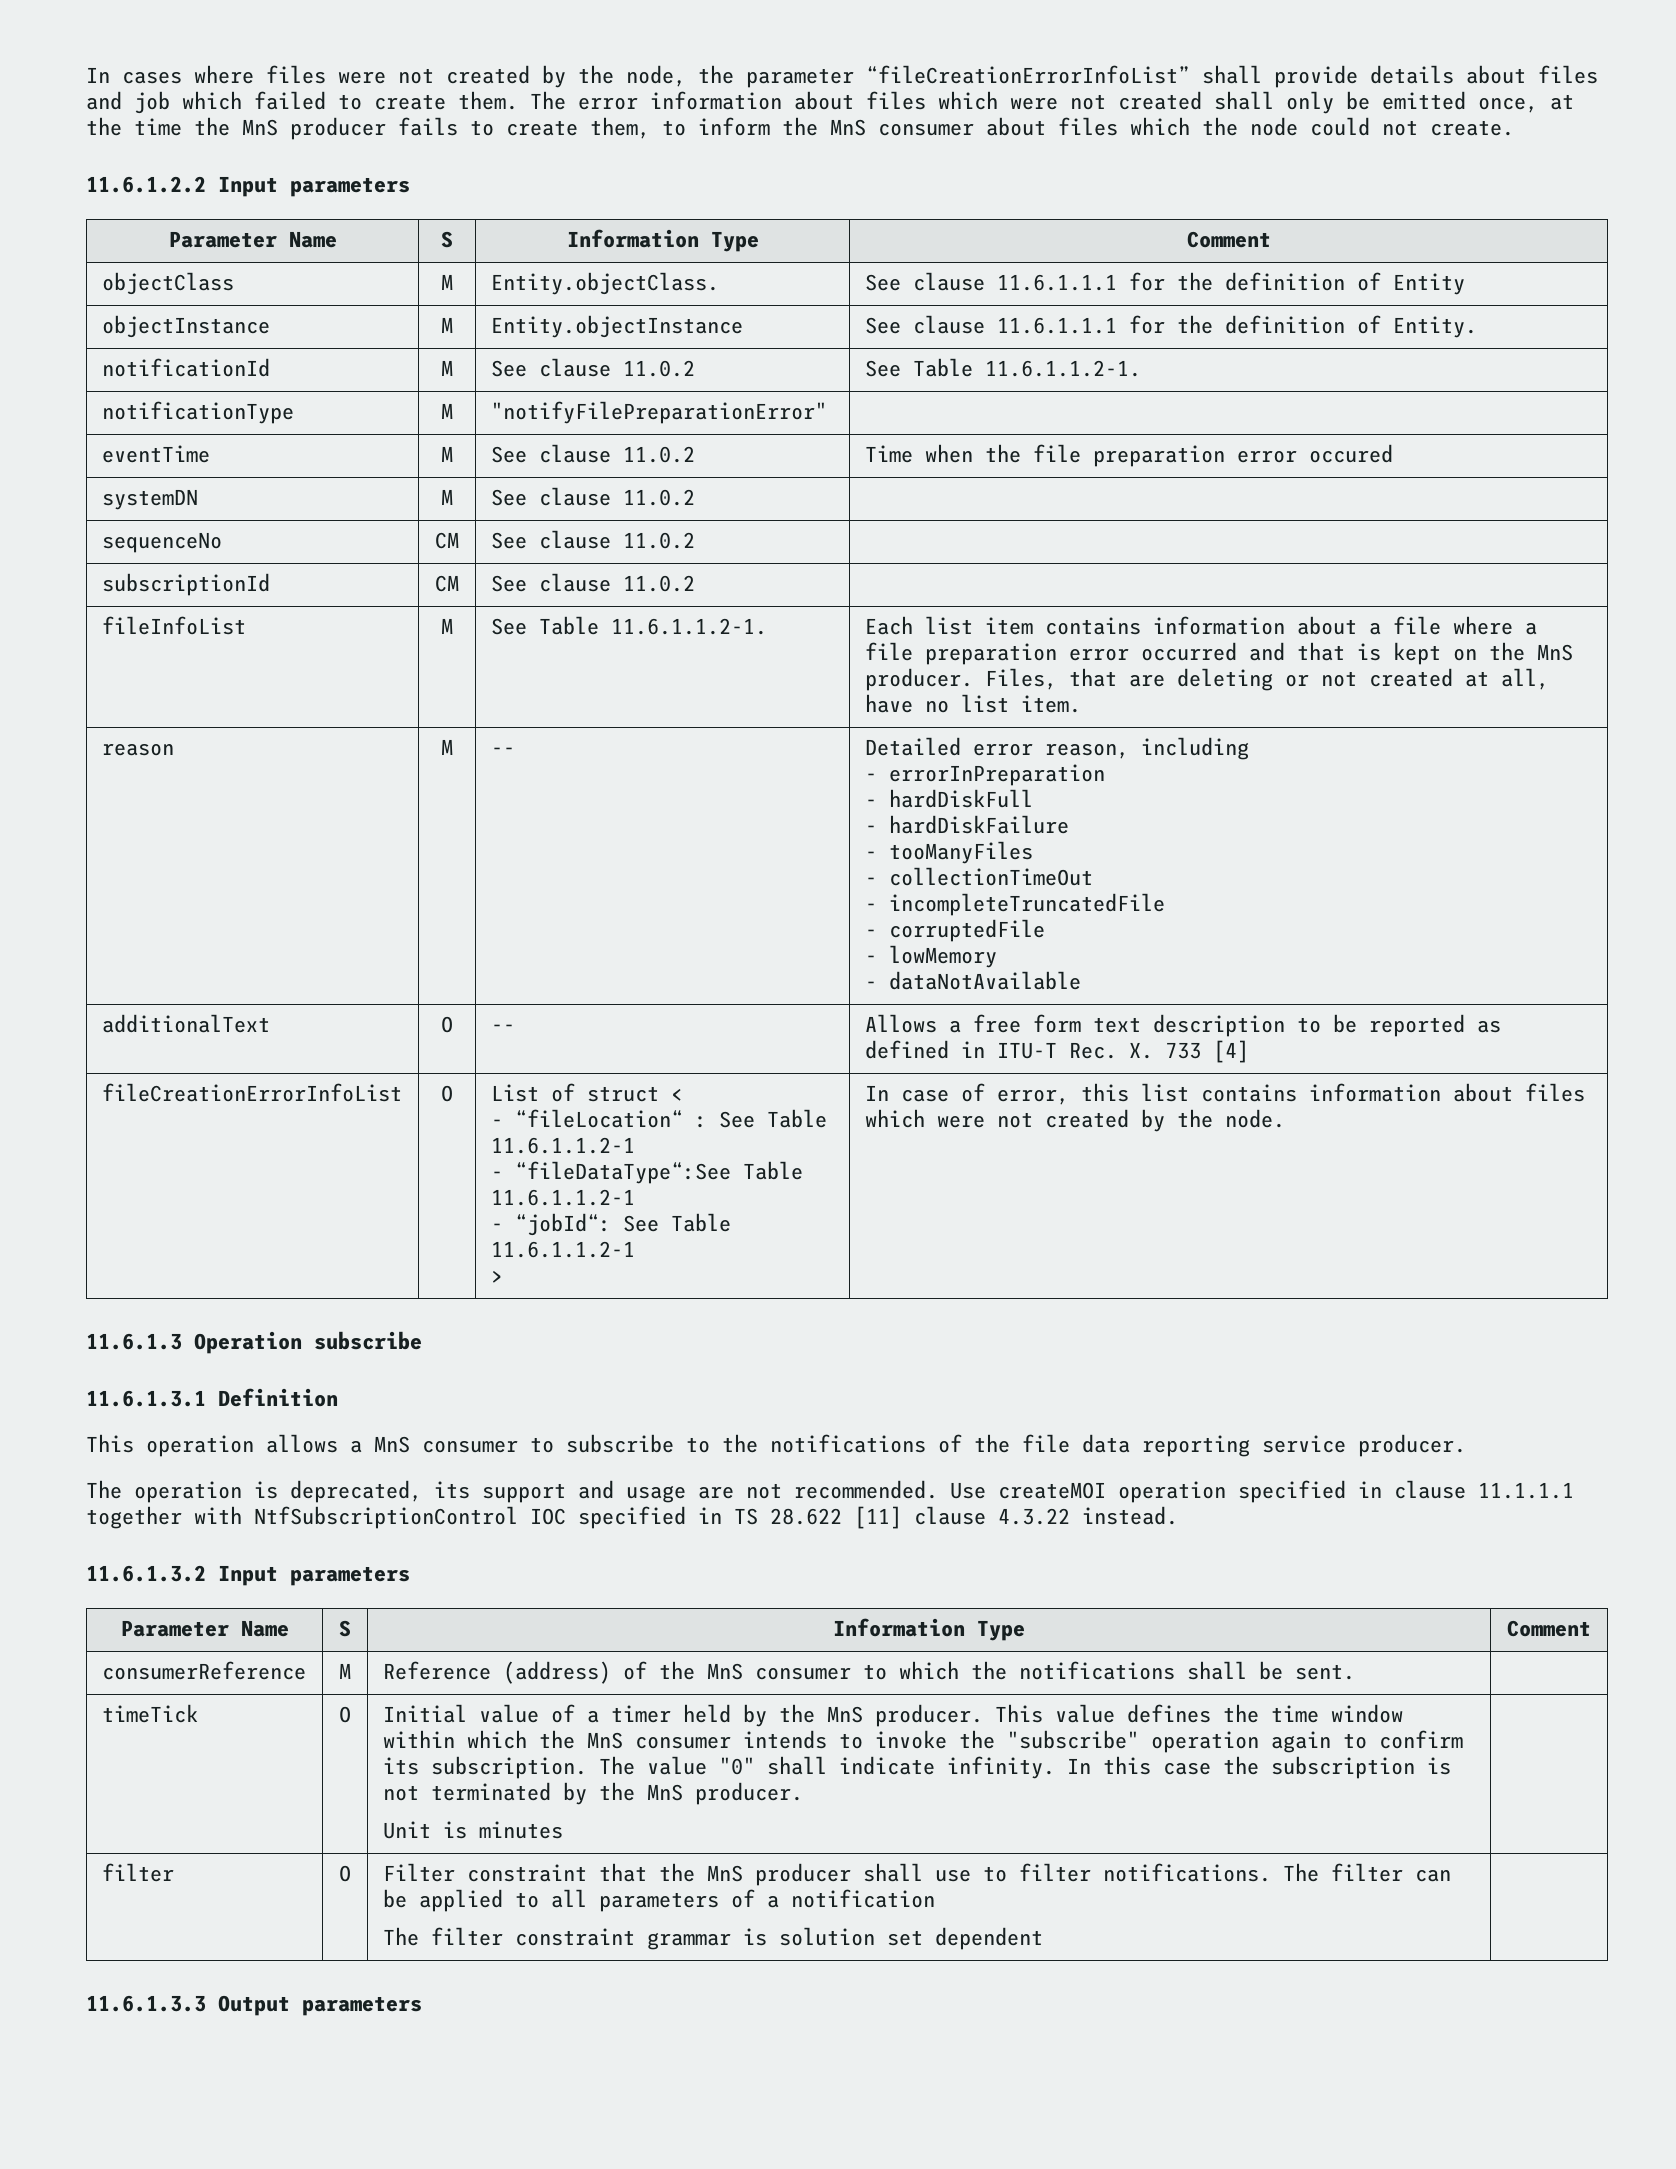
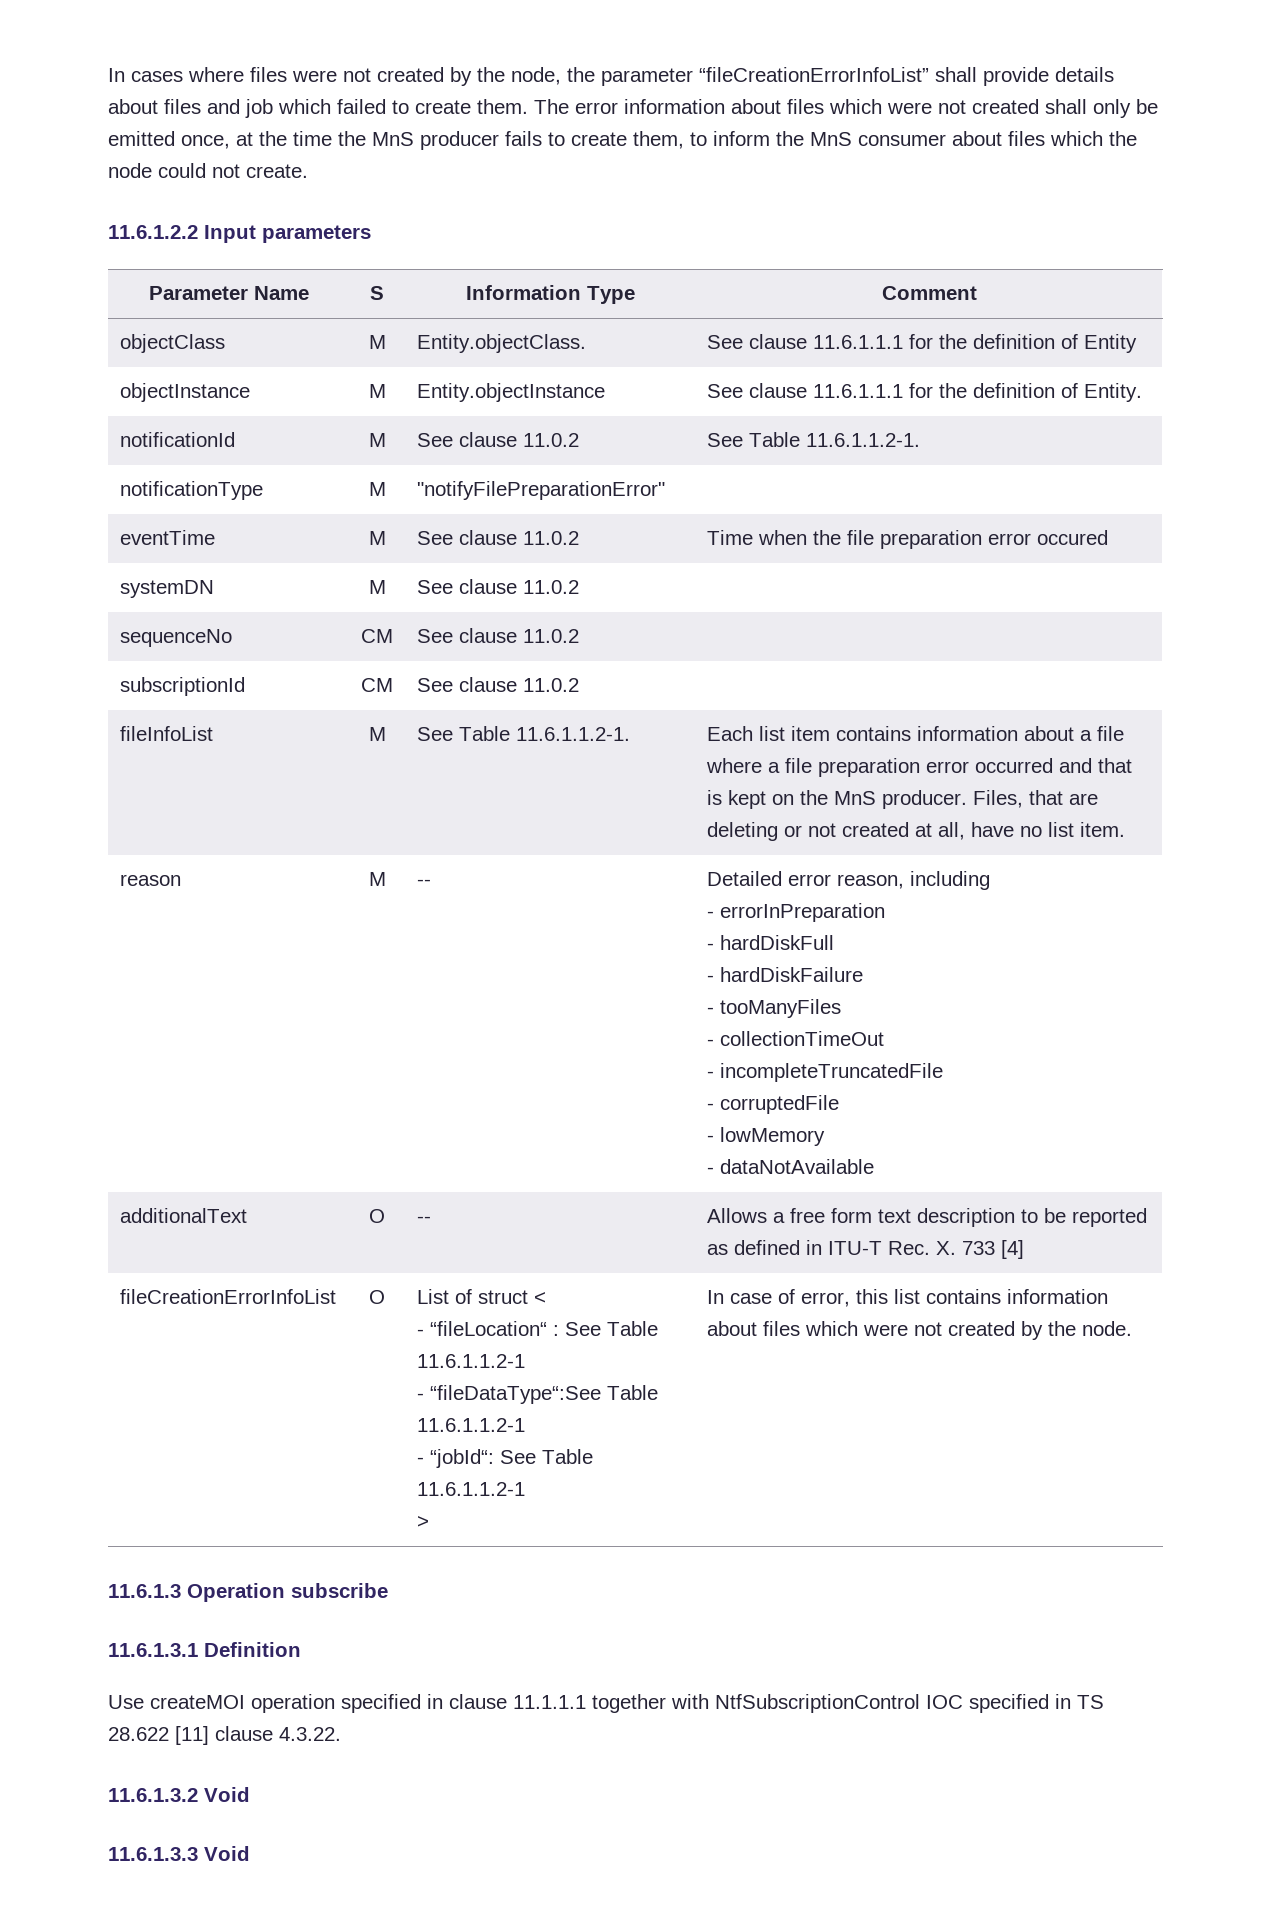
- This operation allows a MnS consumer to subscribe to the notifications of the file data reporting service producer.
- The operation is deprecated, its support and usage are not recommended. Use createMOI operation specified in clause 11.1.1.1 together with NtfSubscriptionControl IOC specified in TS 28.622 [11] clause 4.3.22 instead.
+ Use createMOI operation specified in clause 11.1.1.1 together with NtfSubscriptionControl IOC specified in TS 28.622 [11] clause 4.3.22.
- 11.6.1.3.2 Input parameters
- Parameter Name | S | Information Type | Comment
- consumerReference | M | Reference (address) of the MnS consumer to which the notifications shall be sent. |
- timeTick | O | Initial value of a timer held by the MnS producer. This value defines the time window within which the MnS consumer intends to invoke the "subscribe" operation again to confirm its subscription. The value "0" shall indicate infinity. In this case the subscription is not terminated by the MnS producer.
- Unit is minutes |
- filter | O | Filter constraint that the MnS producer shall use to filter notifications. The filter can be applied to all parameters of a notification
- The filter constraint grammar is solution set dependent |
+ 11.6.1.3.2 Void
- 11.6.1.3.3 Output parameters
+ 11.6.1.3.3 Void

